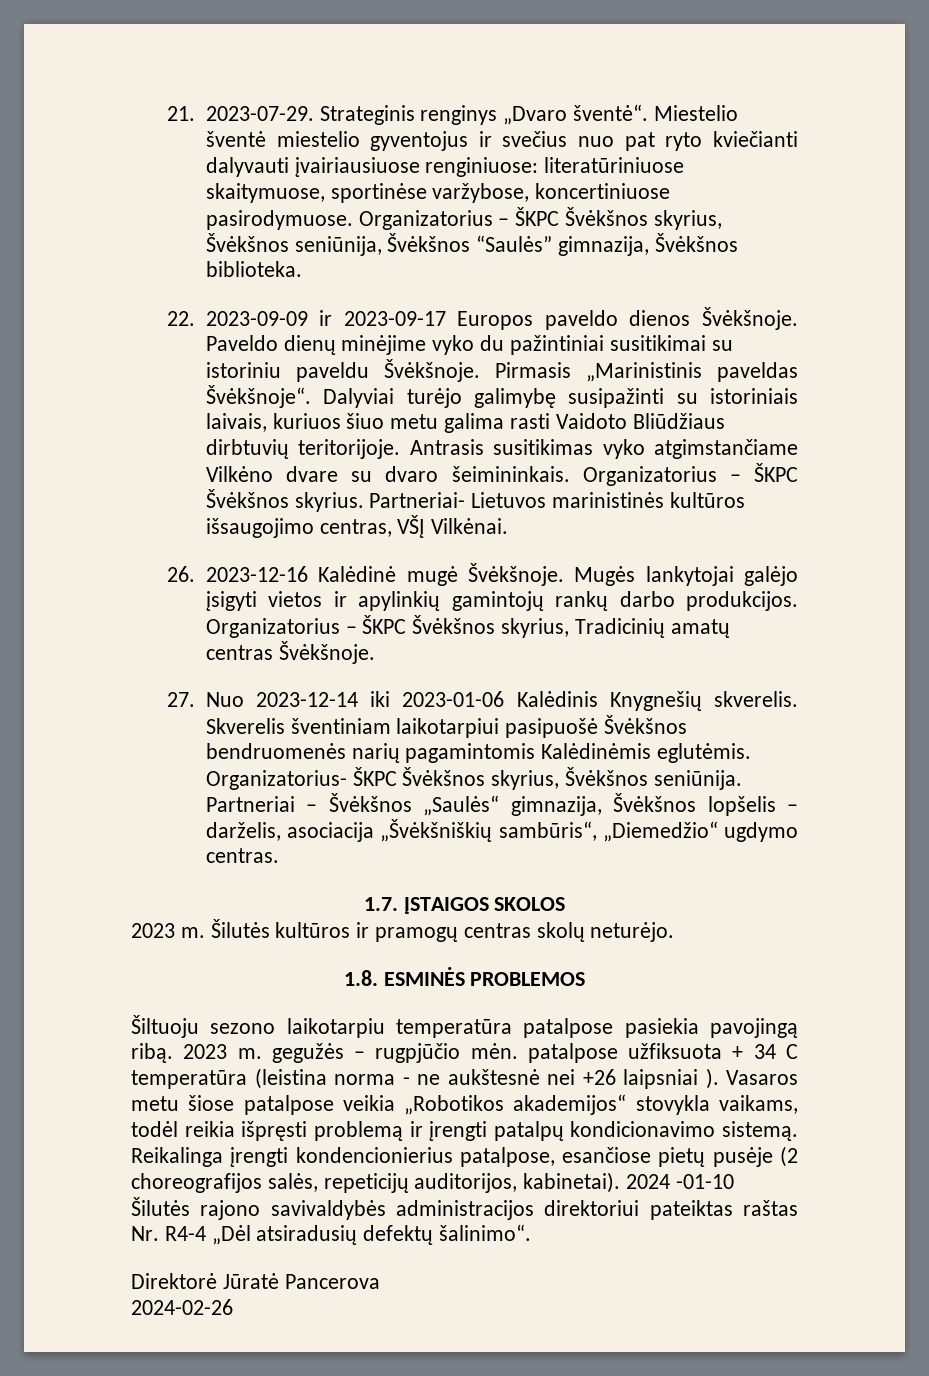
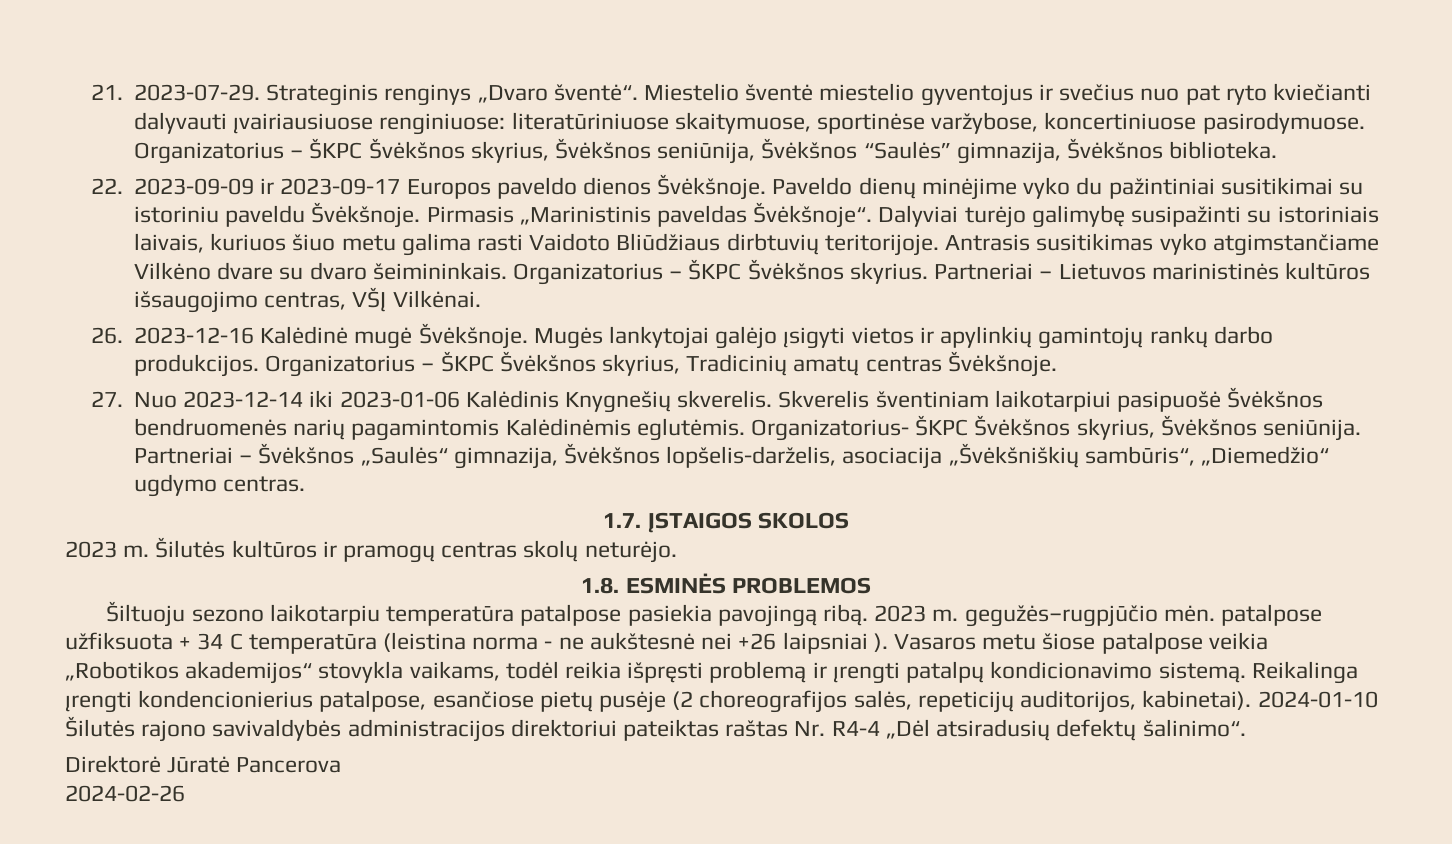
- Partneriai- Lietuvos marinistinės kultūros išsaugojimo centras, VŠĮ Vilkėnai.
+ Partneriai – Lietuvos marinistinės kultūros išsaugojimo centras, VŠĮ Vilkėnai.
- Partneriai – Švėkšnos „Saulės“ gimnazija, Švėkšnos lopšelis – darželis, asociacija „Švėkšniškių sambūris“, „Diemedžio“ ugdymo centras.
+ Partneriai – Švėkšnos „Saulės“ gimnazija, Švėkšnos lopšelis-darželis, asociacija „Švėkšniškių sambūris“, „Diemedžio“ ugdymo centras.
- 2023 m. gegužės – rugpjūčio mėn. patalpose užfiksuota + 34 C temperatūra (leistina norma - ne aukštesnė nei +26 laipsniai ).
+ 2023 m. gegužės–rugpjūčio mėn. patalpose užfiksuota + 34 C temperatūra (leistina norma - ne aukštesnė nei +26 laipsniai ).
- 2024 -01-10 Šilutės rajono savivaldybės administracijos direktoriui pateiktas raštas Nr. R4-4 „Dėl atsiradusių defektų šalinimo“.
+ 2024-01-10 Šilutės rajono savivaldybės administracijos direktoriui pateiktas raštas Nr. R4-4 „Dėl atsiradusių defektų šalinimo“.

